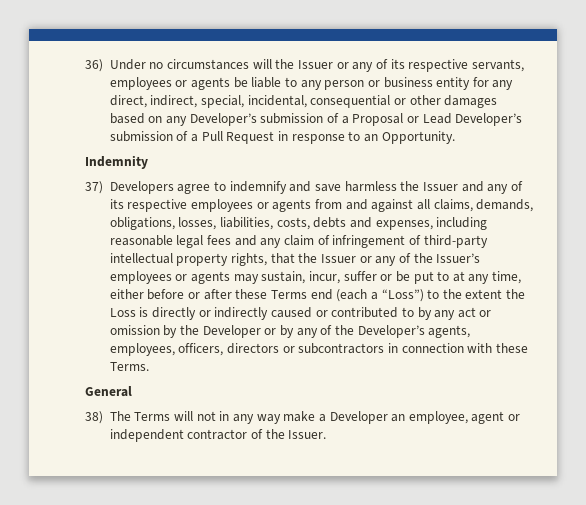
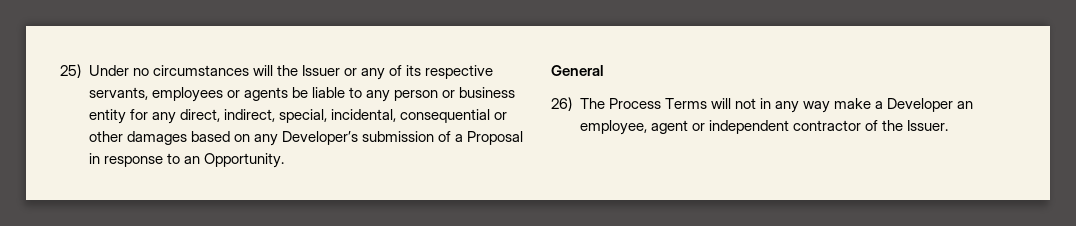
- 36) Under no circumstances will the Issuer or any of its respective servants, employees or agents be liable to any person or business entity for any direct, indirect, special, incidental, consequential or other damages based on any Developer’s submission of a Proposal or Lead Developer’s submission of a Pull Request in response to an Opportunity.
+ 25) Under no circumstances will the Issuer or any of its respective servants, employees or agents be liable to any person or business entity for any direct, indirect, special, incidental, consequential or other damages based on any Developer’s submission of a Proposal in response to an Opportunity.
- Indemnity
- 37) Developers agree to indemnify and save harmless the Issuer and any of its respective employees or agents from and against all claims, demands, obligations, losses, liabilities, costs, debts and expenses, including reasonable legal fees and any claim of infringement of third-party intellectual property rights, that the Issuer or any of the Issuer’s employees or agents may sustain, incur, suffer or be put to at any time, either before or after these Terms end (each a “Loss”) to the extent the Loss is directly or indirectly caused or contributed to by any act or omission by the Developer or by any of the Developer’s agents, employees, officers, directors or subcontractors in connection with these Terms.
  General
- 38) The Terms will not in any way make a Developer an employee, agent or independent contractor of the Issuer.
+ 26) The Process Terms will not in any way make a Developer an employee, agent or independent contractor of the Issuer.

